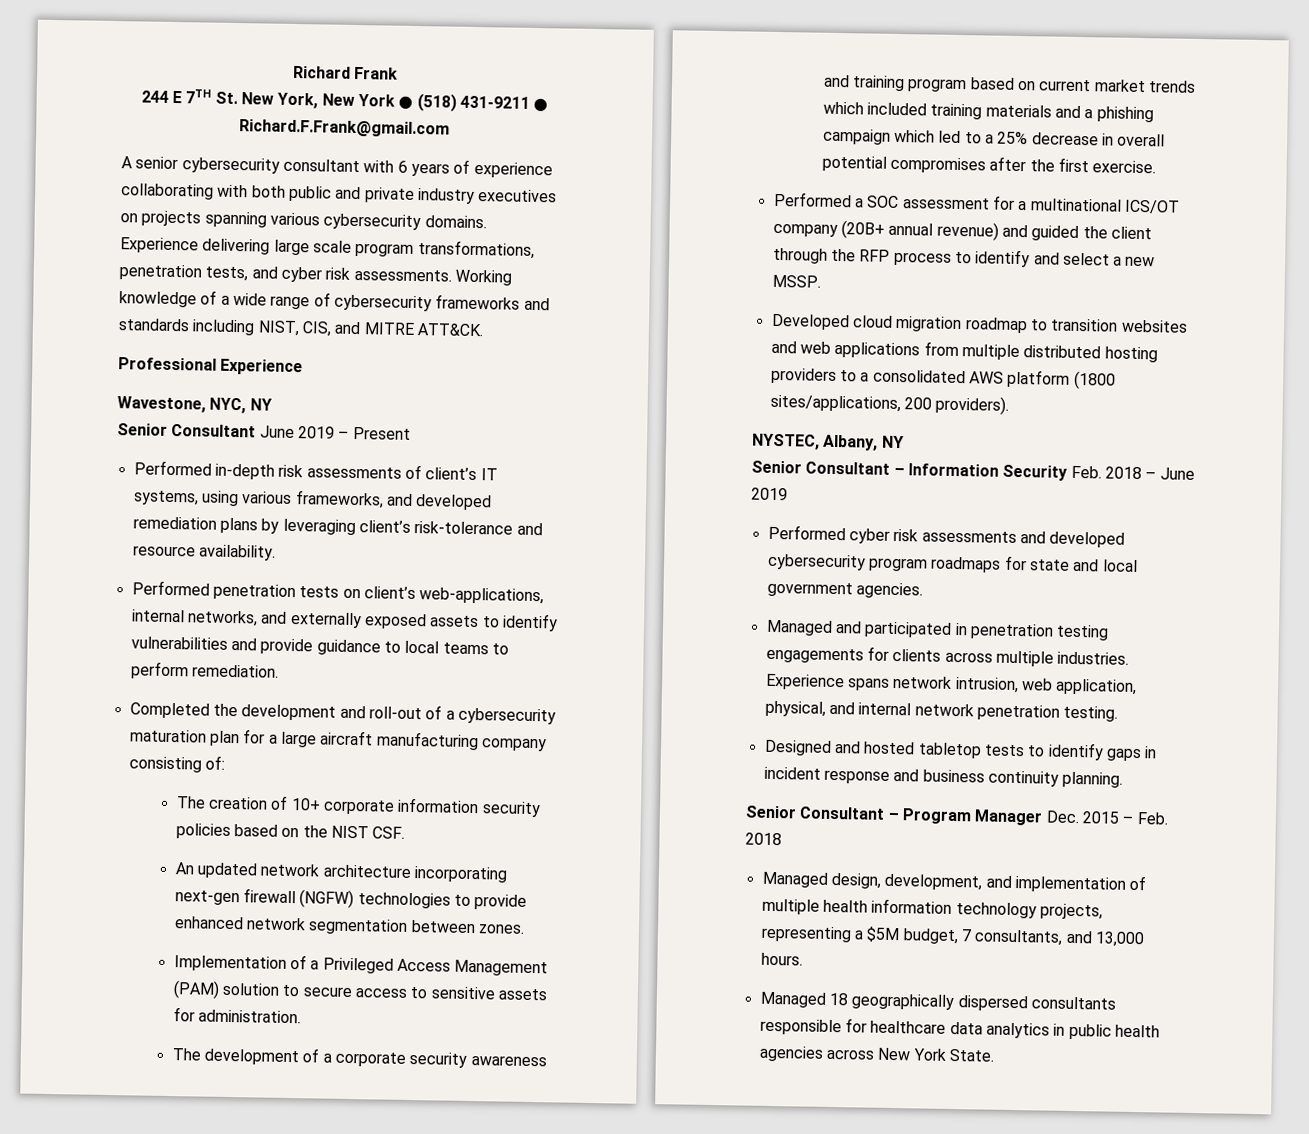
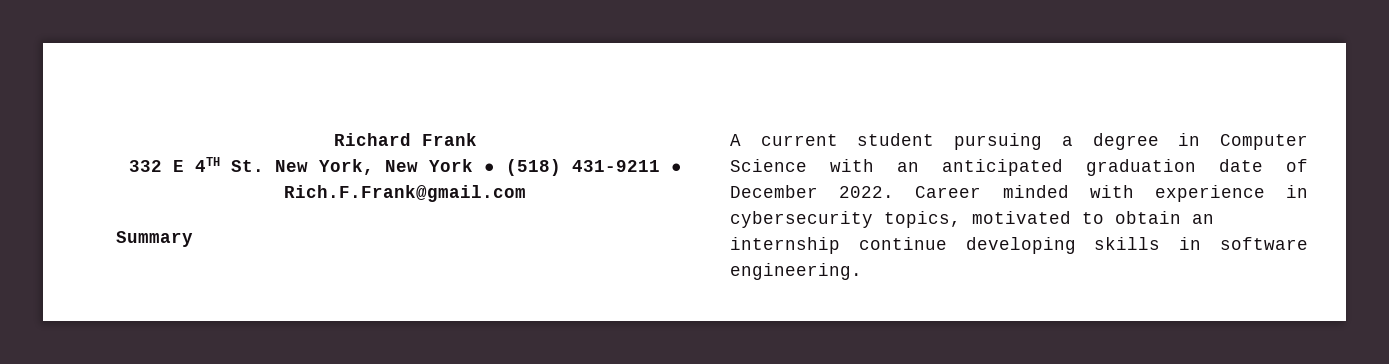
- 244 E 7TH St. New York, New York ● (518) 431-9211 ● Richard.F.Frank@gmail.com
+ 332 E 4TH St. New York, New York ● (518) 431-9211 ● Rich.F.Frank@gmail.com
+ Summary
- A senior cybersecurity consultant with 6 years of experience collaborating with both public and private industry executives on projects spanning various cybersecurity domains. Experience delivering large scale program transformations, penetration tests, and cyber risk assessments. Working knowledge of a wide range of cybersecurity frameworks and standards including NIST, CIS, and MITRE ATT&CK.
- Professional Experience
- Wavestone, NYC, NY
- Senior Consultant June 2019 – Present
- Performed in-depth risk assessments of client’s IT systems, using various frameworks, and developed remediation plans by leveraging client’s risk-tolerance and resource availability.
- Performed penetration tests on client’s web-applications, internal networks, and externally exposed assets to identify vulnerabilities and provide guidance to local teams to perform remediation.
- Completed the development and roll-out of a cybersecurity maturation plan for a large aircraft manufacturing company consisting of:
- The creation of 10+ corporate information security policies based on the NIST CSF.
- An updated network architecture incorporating next-gen firewall (NGFW) technologies to provide enhanced network segmentation between zones.
- Implementation of a Privileged Access Management (PAM) solution to secure access to sensitive assets for administration.
- The development of a corporate security awareness and training program based on current market trends which included training materials and a phishing campaign which led to a 25% decrease in overall potential compromises after the first exercise.
- Performed a SOC assessment for a multinational ICS/OT company (20B+ annual revenue) and guided the client through the RFP process to identify and select a new MSSP.
- Developed cloud migration roadmap to transition websites and web applications from multiple distributed hosting providers to a consolidated AWS platform (1800 sites/applications, 200 providers).
- NYSTEC, Albany, NY
- Senior Consultant – Information Security Feb. 2018 – June 2019
- Performed cyber risk assessments and developed cybersecurity program roadmaps for state and local government agencies.
- Managed and participated in penetration testing engagements for clients across multiple industries. Experience spans network intrusion, web application, physical, and internal network penetration testing.
- Designed and hosted tabletop tests to identify gaps in incident response and business continuity planning.
- Senior Consultant – Program Manager Dec. 2015 – Feb. 2018
- Managed design, development, and implementation of multiple health information technology projects, representing a $5M budget, 7 consultants, and 13,000 hours.
- Managed 18 geographically dispersed consultants responsible for healthcare data analytics in public health agencies across New York State.
+ A current student pursuing a degree in Computer Science with an anticipated graduation date of December 2022. Career minded with experience in cybersecurity topics, motivated to obtain an internship continue developing skills in software engineering.

